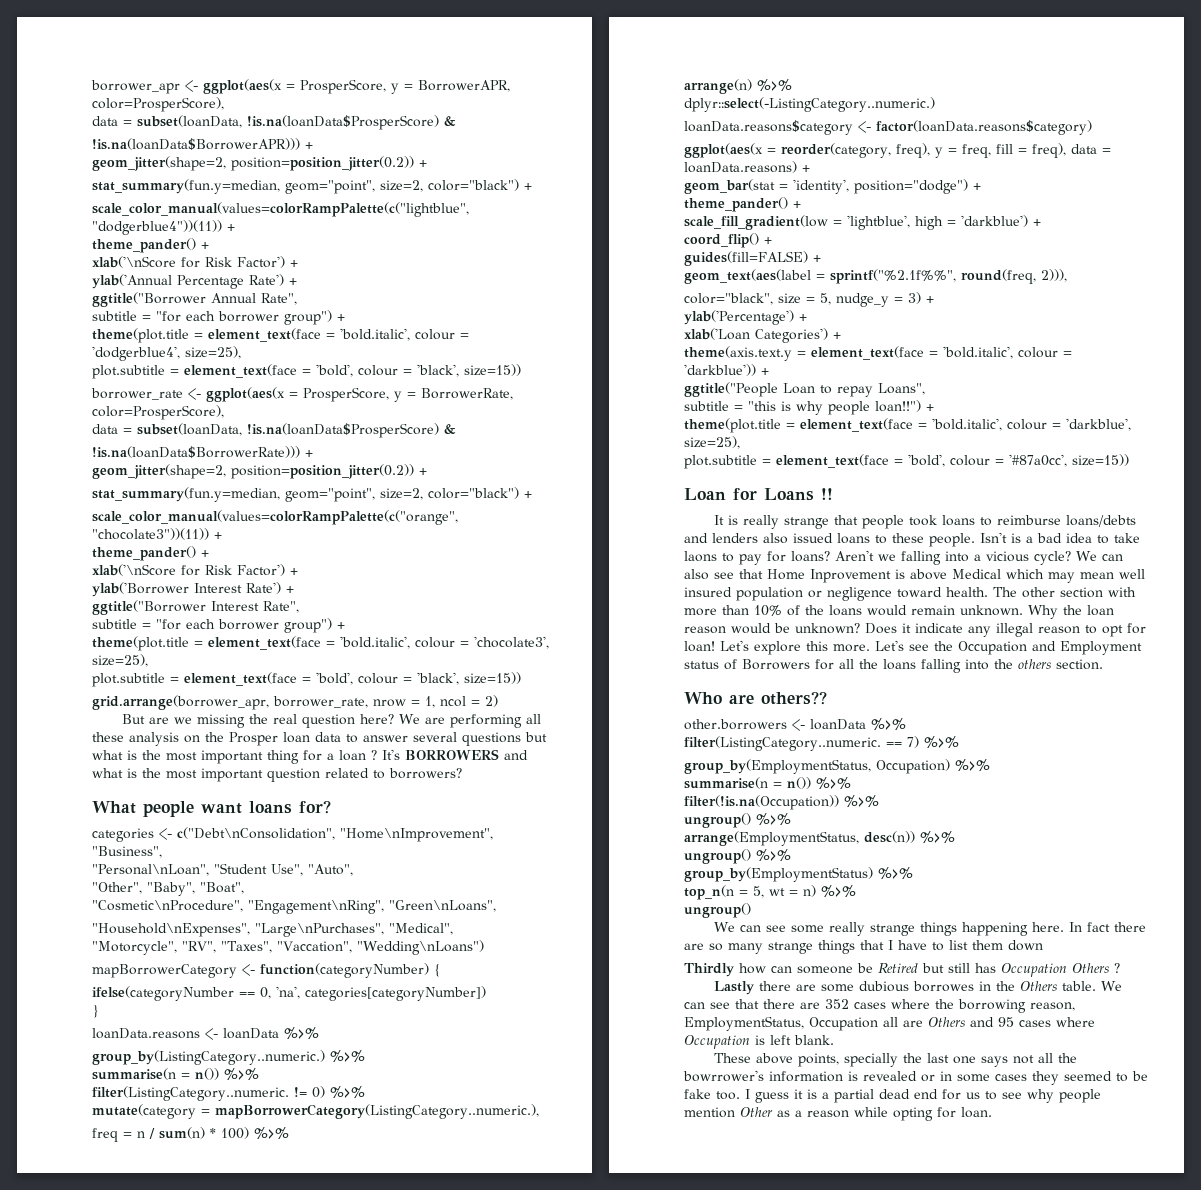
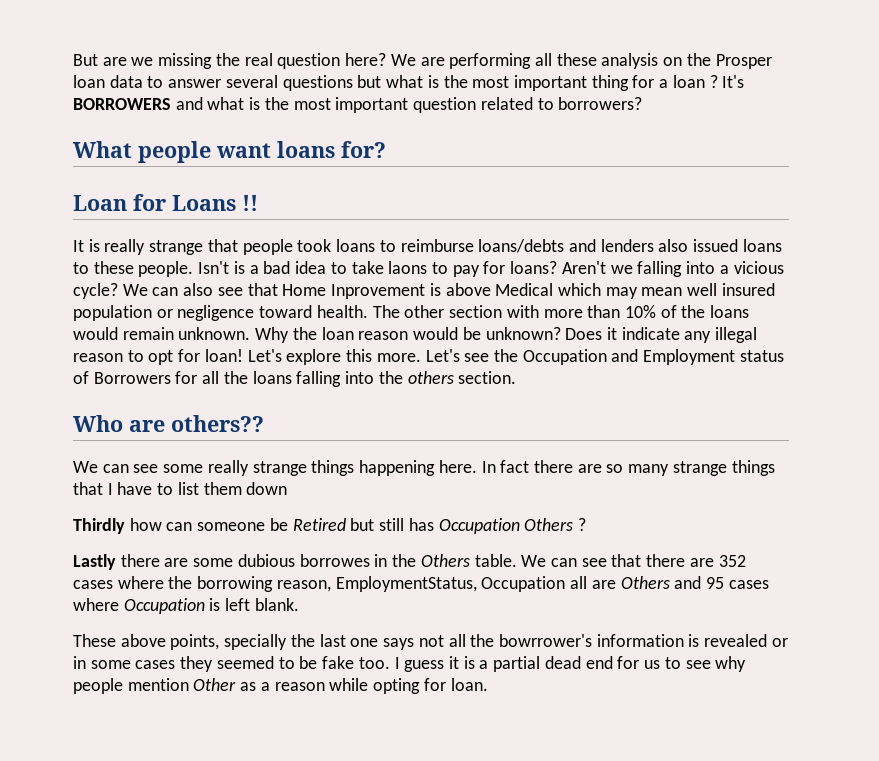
- borrower_apr <- ggplot(aes(x = ProsperScore, y = BorrowerAPR, color=ProsperScore),
- data = subset(loanData, !is.na(loanData$ProsperScore) &
- !is.na(loanData$BorrowerAPR))) +
- geom_jitter(shape=2, position=position_jitter(0.2)) +
- stat_summary(fun.y=median, geom="point", size=2, color="black") +
- scale_color_manual(values=colorRampPalette(c("lightblue", "dodgerblue4"))(11)) +
- theme_pander() +
- xlab('\nScore for Risk Factor') +
- ylab('Annual Percentage Rate') +
- ggtitle("Borrower Annual Rate",
- subtitle = "for each borrower group") +
- theme(plot.title = element_text(face = 'bold.italic', colour = 'dodgerblue4', size=25),
- plot.subtitle = element_text(face = 'bold', colour = 'black', size=15))
- borrower_rate <- ggplot(aes(x = ProsperScore, y = BorrowerRate, color=ProsperScore),
- data = subset(loanData, !is.na(loanData$ProsperScore) &
- !is.na(loanData$BorrowerRate))) +
- geom_jitter(shape=2, position=position_jitter(0.2)) +
- stat_summary(fun.y=median, geom="point", size=2, color="black") +
- scale_color_manual(values=colorRampPalette(c("orange", "chocolate3"))(11)) +
- theme_pander() +
- xlab('\nScore for Risk Factor') +
- ylab('Borrower Interest Rate') +
- ggtitle("Borrower Interest Rate",
- subtitle = "for each borrower group") +
- theme(plot.title = element_text(face = 'bold.italic', colour = 'chocolate3', size=25),
- plot.subtitle = element_text(face = 'bold', colour = 'black', size=15))
- grid.arrange(borrower_apr, borrower_rate, nrow = 1, ncol = 2)
- categories <- c("Debt\nConsolidation", "Home\nImprovement", "Business",
- "Personal\nLoan", "Student Use", "Auto",
- "Other", "Baby", "Boat",
- "Cosmetic\nProcedure", "Engagement\nRing", "Green\nLoans",
- "Household\nExpenses", "Large\nPurchases", "Medical",
- "Motorcycle", "RV", "Taxes", "Vaccation", "Wedding\nLoans")
- mapBorrowerCategory <- function(categoryNumber) {
- ifelse(categoryNumber == 0, 'na', categories[categoryNumber])
- }
- loanData.reasons <- loanData %>%
- group_by(ListingCategory..numeric.) %>%
- summarise(n = n()) %>%
- filter(ListingCategory..numeric. != 0) %>%
- mutate(category = mapBorrowerCategory(ListingCategory..numeric.),
- freq = n / sum(n) * 100) %>%
- arrange(n) %>%
- dplyr::select(-ListingCategory..numeric.)
- loanData.reasons$category <- factor(loanData.reasons$category)
- ggplot(aes(x = reorder(category, freq), y = freq, fill = freq), data = loanData.reasons) +
- geom_bar(stat = 'identity', position="dodge") +
- theme_pander() +
- scale_fill_gradient(low = 'lightblue', high = 'darkblue') +
- coord_flip() +
- guides(fill=FALSE) +
- geom_text(aes(label = sprintf("%2.1f%%", round(freq, 2))),
- color="black", size = 5, nudge_y = 3) +
- ylab('Percentage') +
- xlab('Loan Categories') +
- theme(axis.text.y = element_text(face = 'bold.italic', colour = 'darkblue')) +
- ggtitle("People Loan to repay Loans",
- subtitle = "this is why people loan!!") +
- theme(plot.title = element_text(face = 'bold.italic', colour = 'darkblue', size=25),
- plot.subtitle = element_text(face = 'bold', colour = '#87a0cc', size=15))
- other.borrowers <- loanData %>%
- filter(ListingCategory..numeric. == 7) %>%
- group_by(EmploymentStatus, Occupation) %>%
- summarise(n = n()) %>%
- filter(!is.na(Occupation)) %>%
- ungroup() %>%
- arrange(EmploymentStatus, desc(n)) %>%
- ungroup() %>%
- group_by(EmploymentStatus) %>%
- top_n(n = 5, wt = n) %>%
- ungroup()

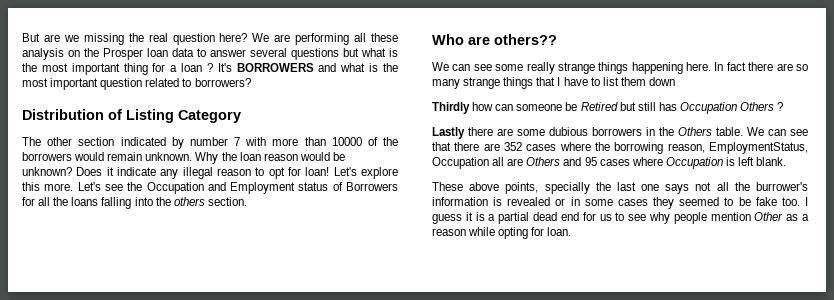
- What people want loans for?
- Loan for Loans !!
- It is really strange that people took loans to reimburse loans/debts and lenders also issued loans to these people. Isn't is a bad idea to take laons to pay for loans? Aren't we falling into a vicious cycle? We can also see that Home Inprovement is above Medical which may mean well insured population or negligence toward health. The other section with more than 10% of the loans would remain unknown.
+ Distribution of Listing Category
+ The other section indicated by number 7 with more than 10000 of the borrowers would remain unknown.
- Lastly there are some dubious borrowes in the Others table.
+ Lastly there are some dubious borrowers in the Others table.
- These above points, specially the last one says not all the bowrrower's information is revealed or in some cases they seemed to be fake too.
+ These above points, specially the last one says not all the burrower's information is revealed or in some cases they seemed to be fake too.

